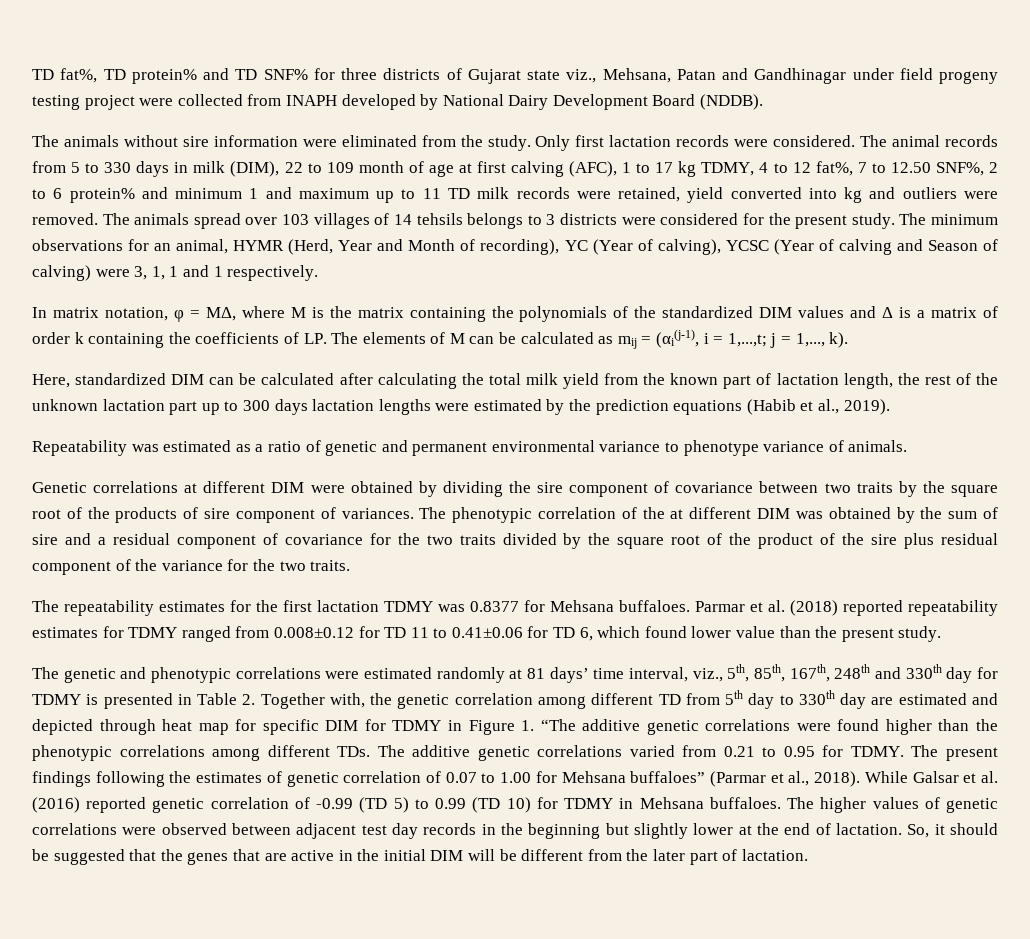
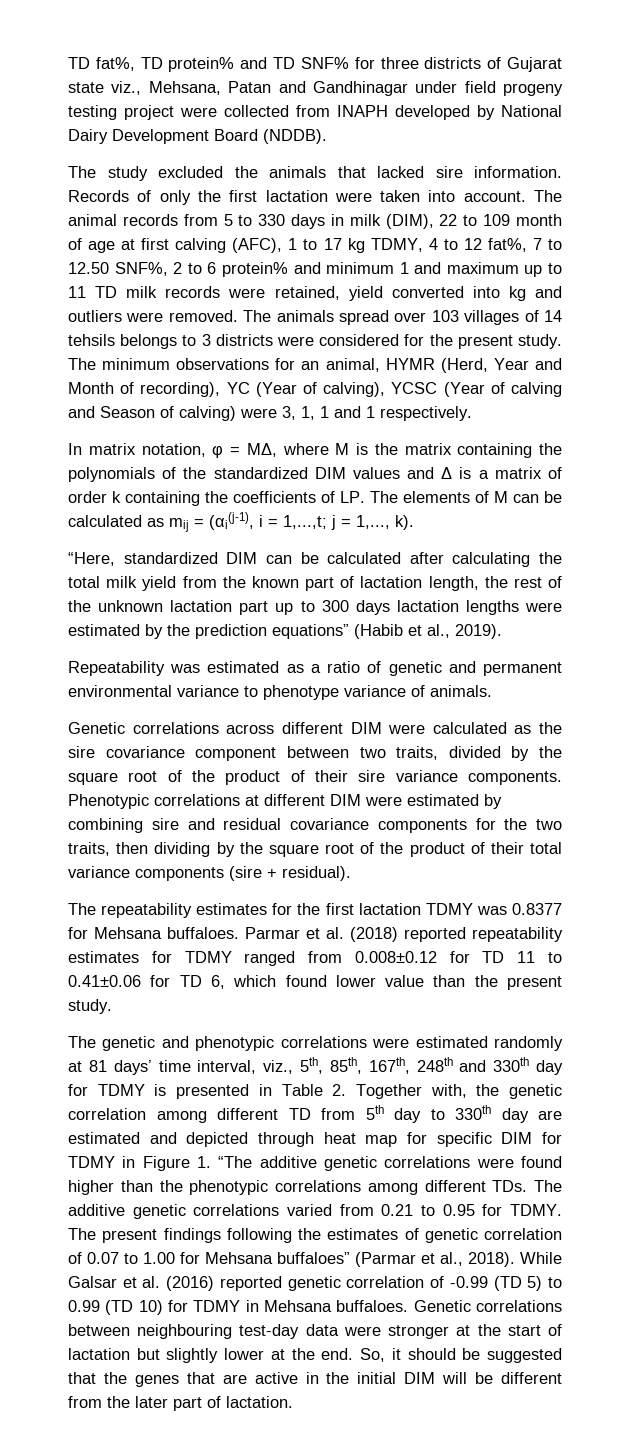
- The animals without sire information were eliminated from the study. Only first lactation records were considered.
+ The study excluded the animals that lacked sire information. Records of only the first lactation were taken into account.
- Here, standardized DIM can be calculated after calculating the total milk yield from the known part of lactation length, the rest of the unknown lactation part up to 300 days lactation lengths were estimated by the prediction equations (Habib et al., 2019).
+ “Here, standardized DIM can be calculated after calculating the total milk yield from the known part of lactation length, the rest of the unknown lactation part up to 300 days lactation lengths were estimated by the prediction equations” (Habib et al., 2019).
- Genetic correlations at different DIM were obtained by dividing the sire component of covariance between two traits by the square root of the products of sire component of variances. The phenotypic correlation of the at different DIM was obtained by the sum of sire and a residual component of covariance for the two traits divided by the square root of the product of the sire plus residual component of the variance for the two traits.
+ Genetic correlations across different DIM were calculated as the sire covariance component between two traits, divided by the square root of the product of their sire variance components. Phenotypic correlations at different DIM were estimated by combining sire and residual covariance components for the two traits, then dividing by the square root of the product of their total variance components (sire + residual).
- The higher values of genetic correlations were observed between adjacent test day records in the beginning but slightly lower at the end of lactation.
+ Genetic correlations between neighbouring test-day data were stronger at the start of lactation but slightly lower at the end.

